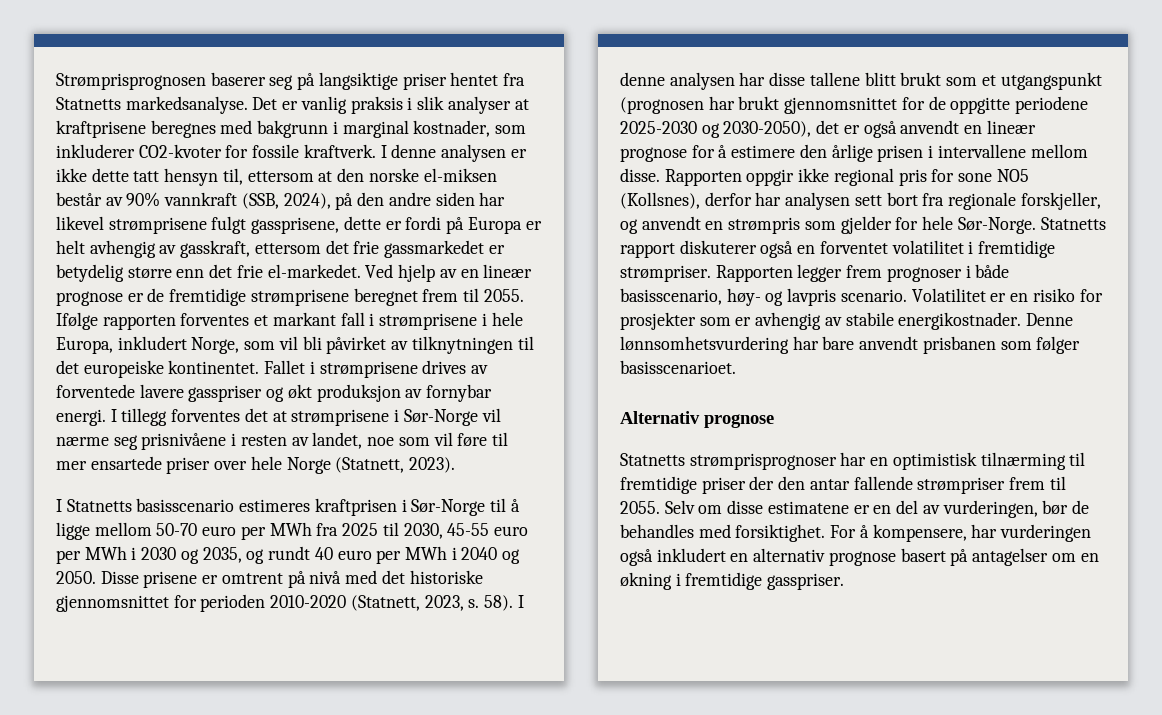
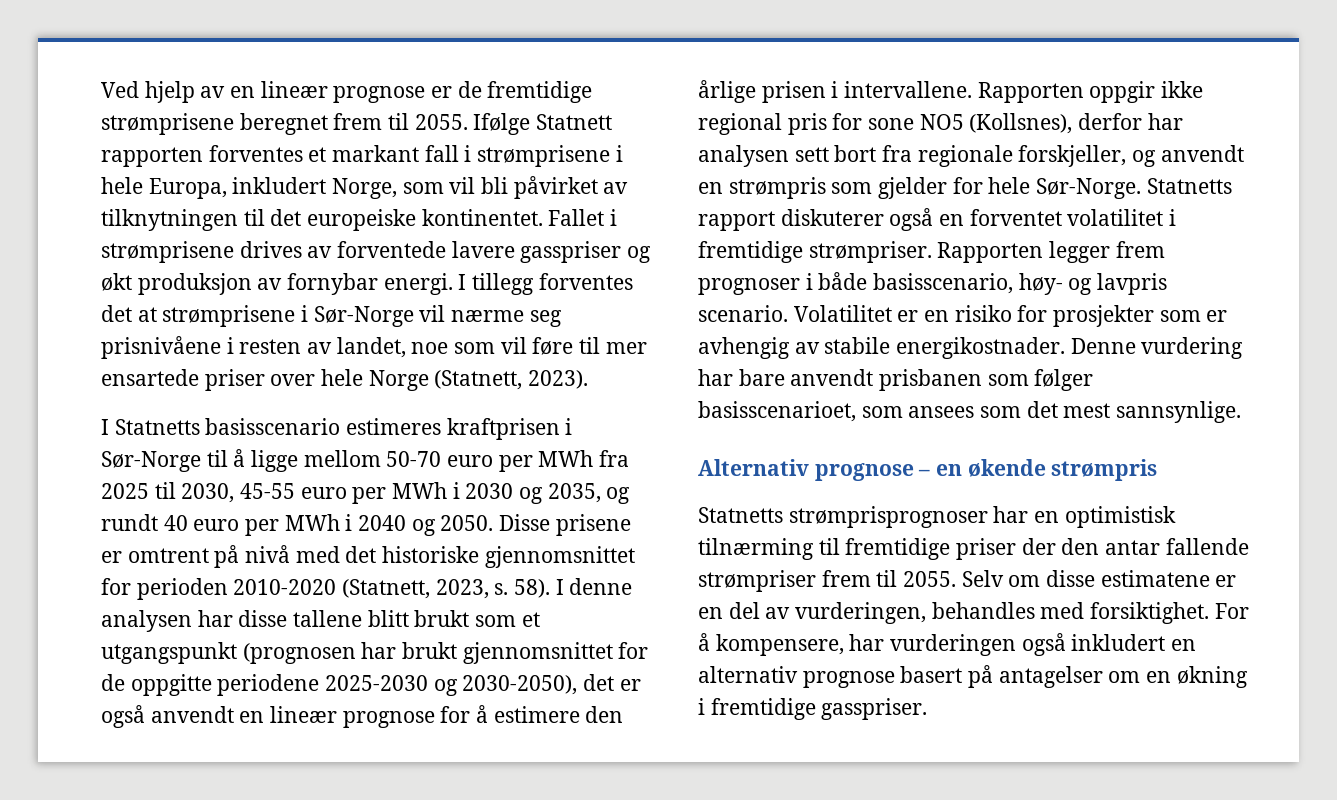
- Strømprisprognosen baserer seg på langsiktige priser hentet fra Statnetts markedsanalyse. Det er vanlig praksis i slik analyser at kraftprisene beregnes med bakgrunn i marginal kostnader, som inkluderer CO2-kvoter for fossile kraftverk. I denne analysen er ikke dette tatt hensyn til, ettersom at den norske el-miksen består av 90% vannkraft (SSB, 2024), på den andre siden har likevel strømprisene fulgt gassprisene, dette er fordi på Europa er helt avhengig av gasskraft, ettersom det frie gassmarkedet er betydelig større enn det frie el-markedet.
- Ifølge rapporten forventes et markant fall i strømprisene i hele Europa, inkludert Norge, som vil bli påvirket av tilknytningen til det europeiske kontinentet.
+ Ifølge Statnett rapporten forventes et markant fall i strømprisene i hele Europa, inkludert Norge, som vil bli påvirket av tilknytningen til det europeiske kontinentet.
- I denne analysen har disse tallene blitt brukt som et utgangspunkt (prognosen har brukt gjennomsnittet for de oppgitte periodene 2025-2030 og 2030-2050), det er også anvendt en lineær prognose for å estimere den årlige prisen i intervallene mellom disse.
+ I denne analysen har disse tallene blitt brukt som et utgangspunkt (prognosen har brukt gjennomsnittet for de oppgitte periodene 2025-2030 og 2030-2050), det er også anvendt en lineær prognose for å estimere den årlige prisen i intervallene.
- Denne lønnsomhetsvurdering har bare anvendt prisbanen som følger basisscenarioet.
- Alternativ prognose
+ Denne vurdering har bare anvendt prisbanen som følger basisscenarioet, som ansees som det mest sannsynlige.
+ Alternativ prognose – en økende strømpris
- Selv om disse estimatene er en del av vurderingen, bør de behandles med forsiktighet.
+ Selv om disse estimatene er en del av vurderingen, behandles med forsiktighet.

